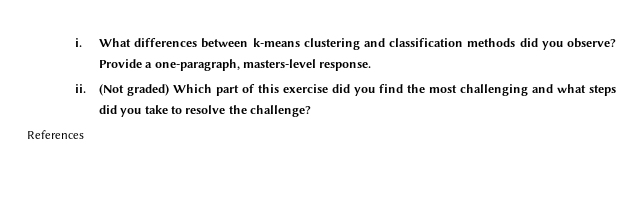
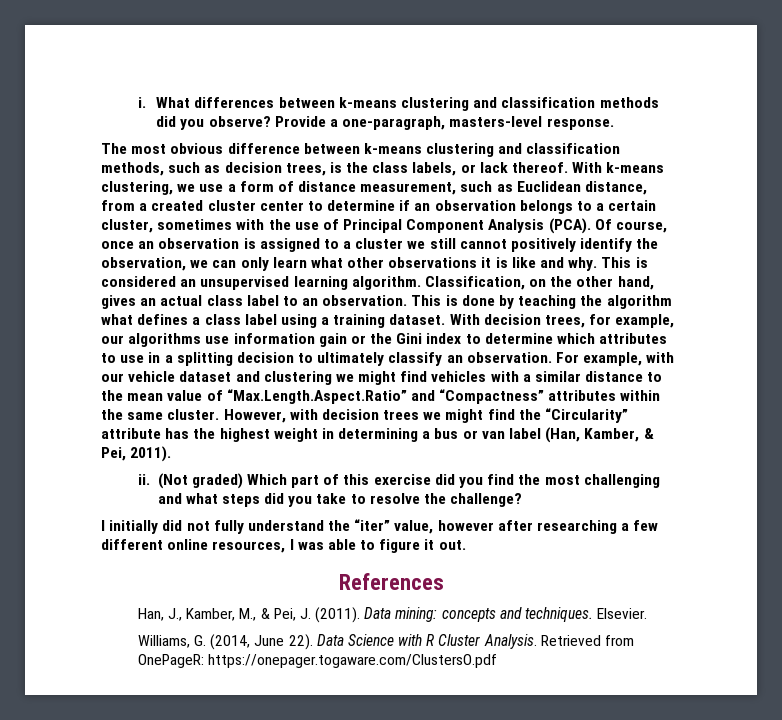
+ The most obvious difference between k-means clustering and classification methods, such as decision trees, is the class labels, or lack thereof. With k-means clustering, we use a form of distance measurement, such as Euclidean distance, from a created cluster center to determine if an observation belongs to a certain cluster, sometimes with the use of Principal Component Analysis (PCA). Of course, once an observation is assigned to a cluster we still cannot positively identify the observation, we can only learn what other observations it is like and why. This is considered an unsupervised learning algorithm. Classification, on the other hand, gives an actual class label to an observation. This is done by teaching the algorithm what defines a class label using a training dataset. With decision trees, for example, our algorithms use information gain or the Gini index to determine which attributes to use in a splitting decision to ultimately classify an observation. For example, with our vehicle dataset and clustering we might find vehicles with a similar distance to the mean value of “Max.Length.Aspect.Ratio” and “Compactness” attributes within the same cluster. However, with decision trees we might find the “Circularity” attribute has the highest weight in determining a bus or van label (Han, Kamber, & Pei, 2011).
+ I initially did not fully understand the “iter” value, however after researching a few different online resources, I was able to figure it out.
  References
+ Han, J., Kamber, M., & Pei, J. (2011). Data mining: concepts and techniques. Elsevier.
+ Williams, G. (2014, June 22). Data Science with R Cluster Analysis. Retrieved from OnePageR: https://onepager.togaware.com/ClustersO.pdf

